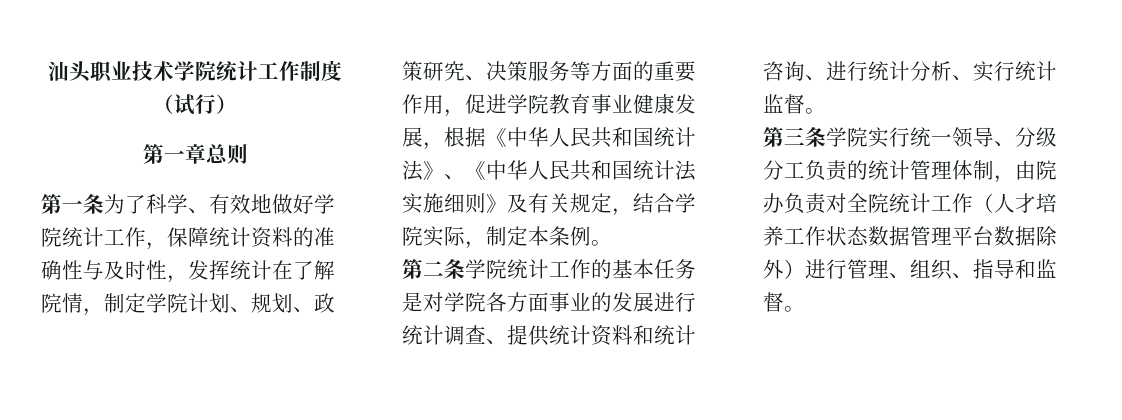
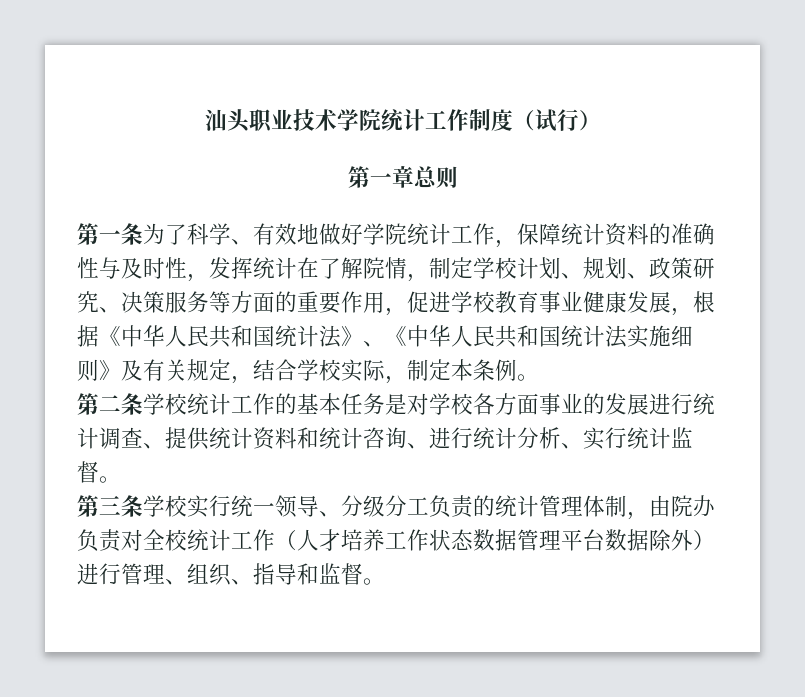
- 第一条为了科学、有效地做好学院统计工作，保障统计资料的准确性与及时性，发挥统计在了解院情，制定学院计划、规划、政策研究、决策服务等方面的重要作用，促进学院教育事业健康发展，根据《中华人民共和国统计法》、《中华人民共和国统计法实施细则》及有关规定，结合学院实际，制定本条例。
+ 第一条为了科学、有效地做好学院统计工作，保障统计资料的准确性与及时性，发挥统计在了解院情，制定学校计划、规划、政策研究、决策服务等方面的重要作用，促进学校教育事业健康发展，根据《中华人民共和国统计法》、《中华人民共和国统计法实施细则》及有关规定，结合学校实际，制定本条例。
- 第二条学院统计工作的基本任务是对学院各方面事业的发展进行统计调查、提供统计资料和统计咨询、进行统计分析、实行统计监督。
+ 第二条学校统计工作的基本任务是对学校各方面事业的发展进行统计调查、提供统计资料和统计咨询、进行统计分析、实行统计监督。
- 第三条学院实行统一领导、分级分工负责的统计管理体制，由院办负责对全院统计工作（人才培养工作状态数据管理平台数据除外）进行管理、组织、指导和监督。
+ 第三条学校实行统一领导、分级分工负责的统计管理体制，由院办负责对全校统计工作（人才培养工作状态数据管理平台数据除外）进行管理、组织、指导和监督。

